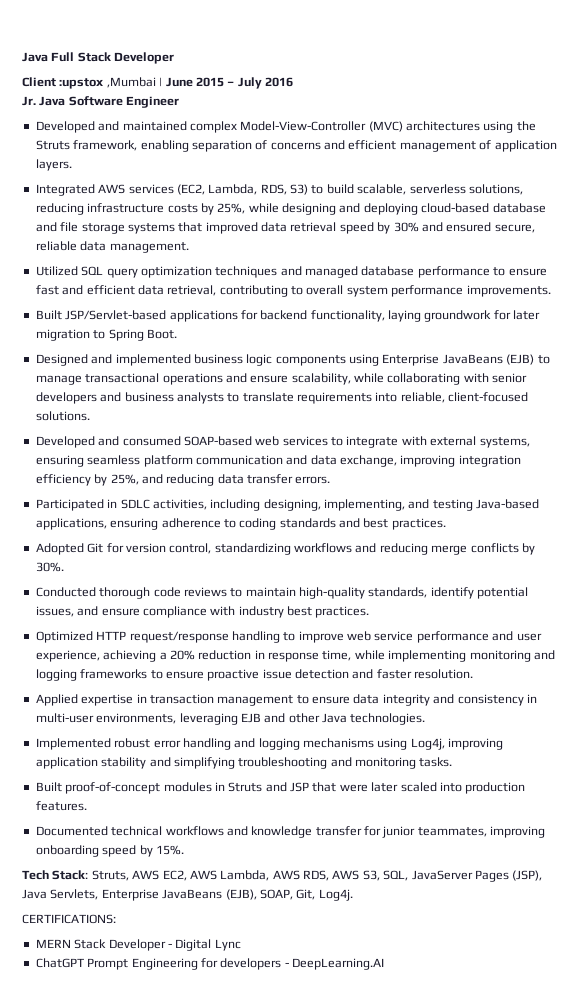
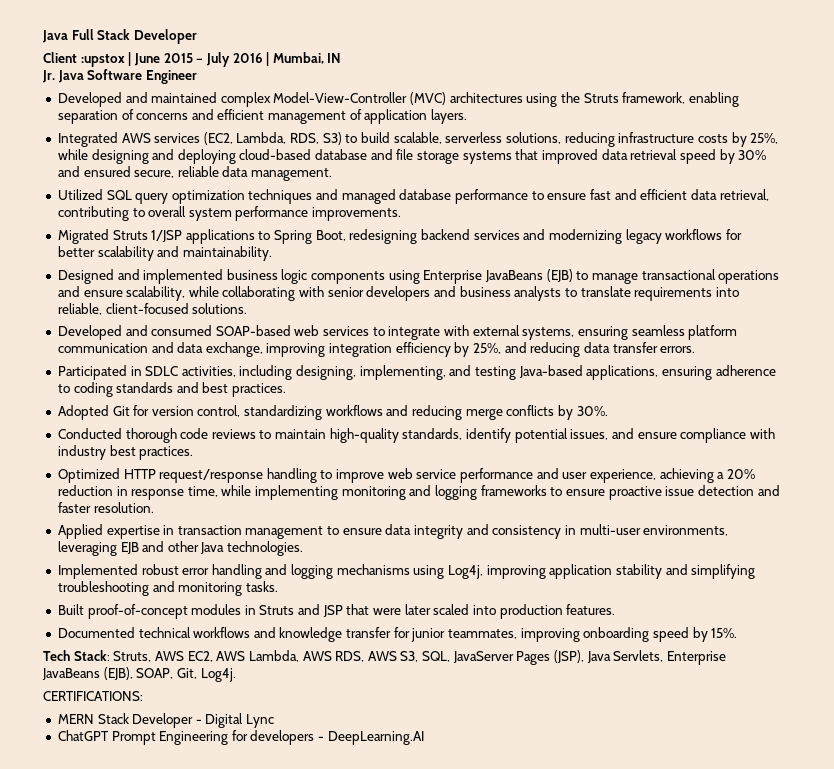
- Client :upstox ,Mumbai | June 2015 – July 2016
+ Client :upstox | June 2015 – July 2016 | Mumbai, IN
- Built JSP/Servlet-based applications for backend functionality, laying groundwork for later migration to Spring Boot.
+ Migrated Struts 1/JSP applications to Spring Boot, redesigning backend services and modernizing legacy workflows for better scalability and maintainability.

